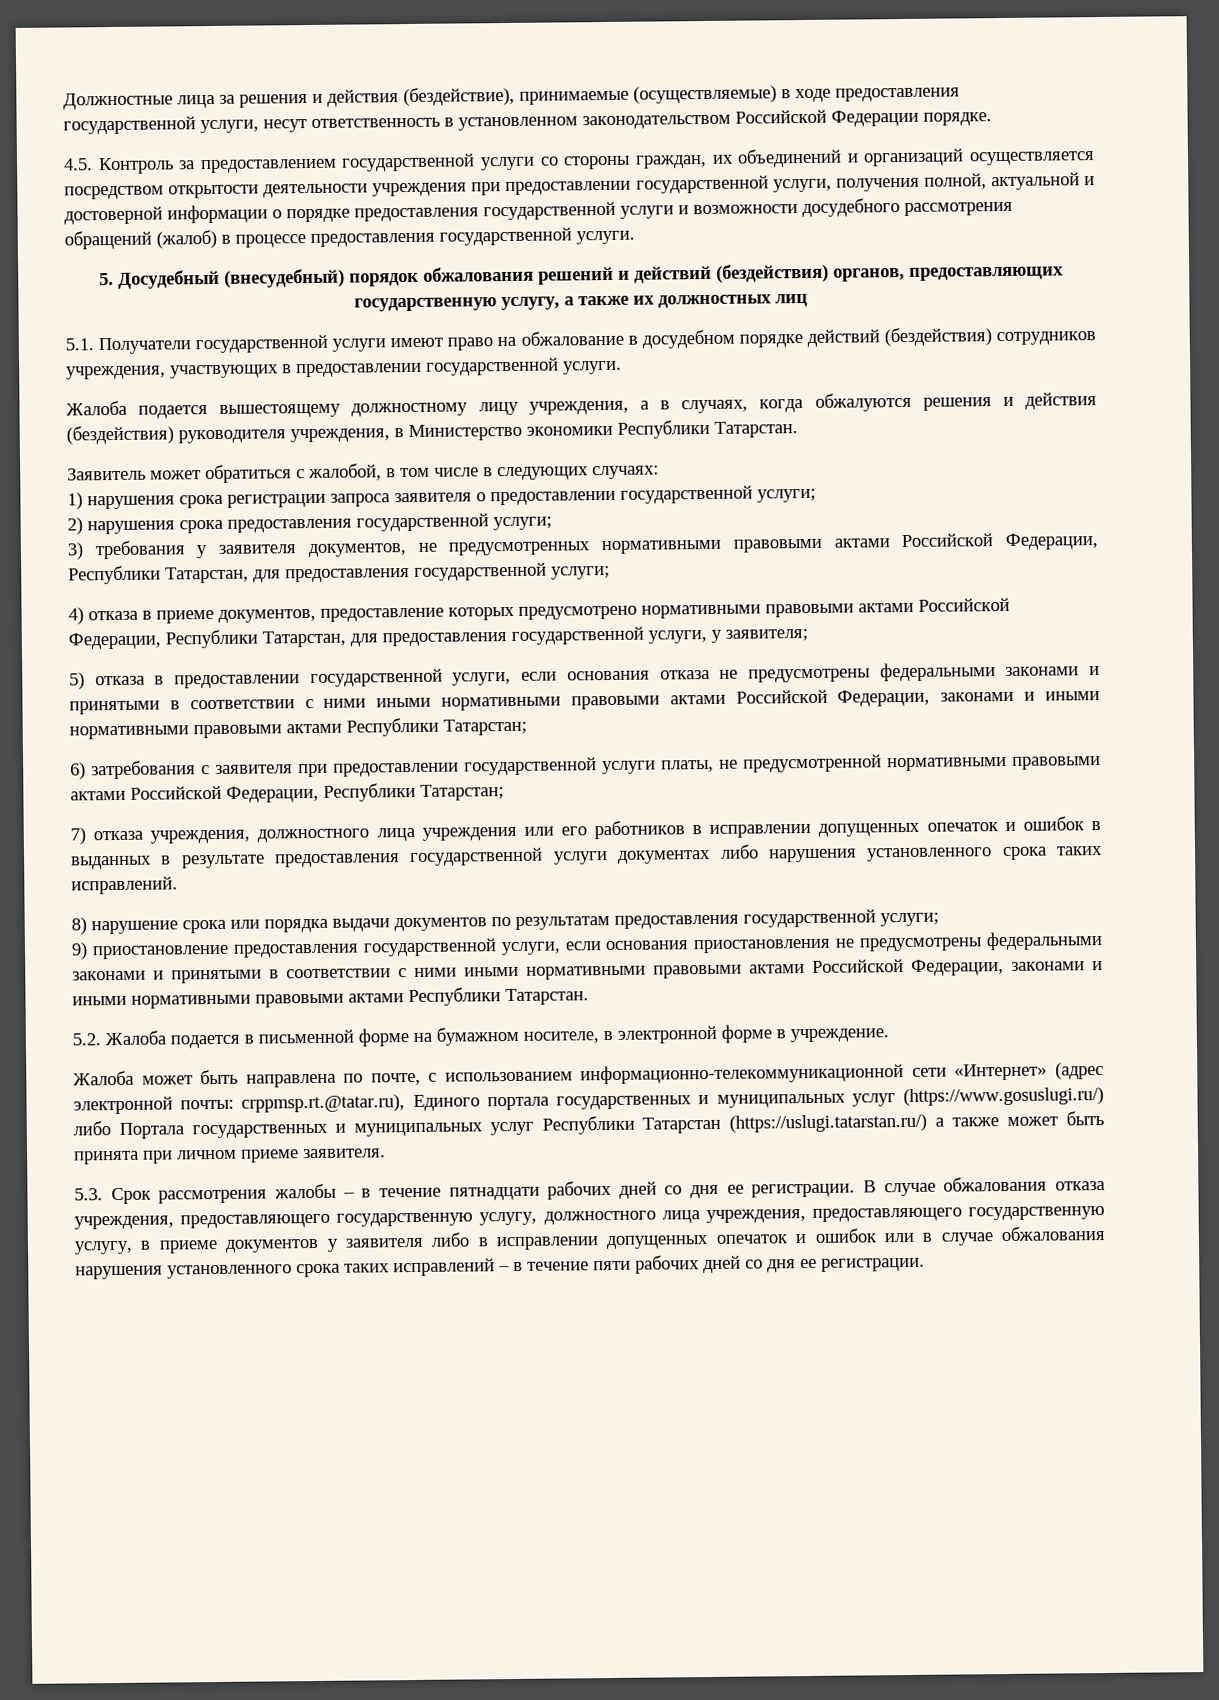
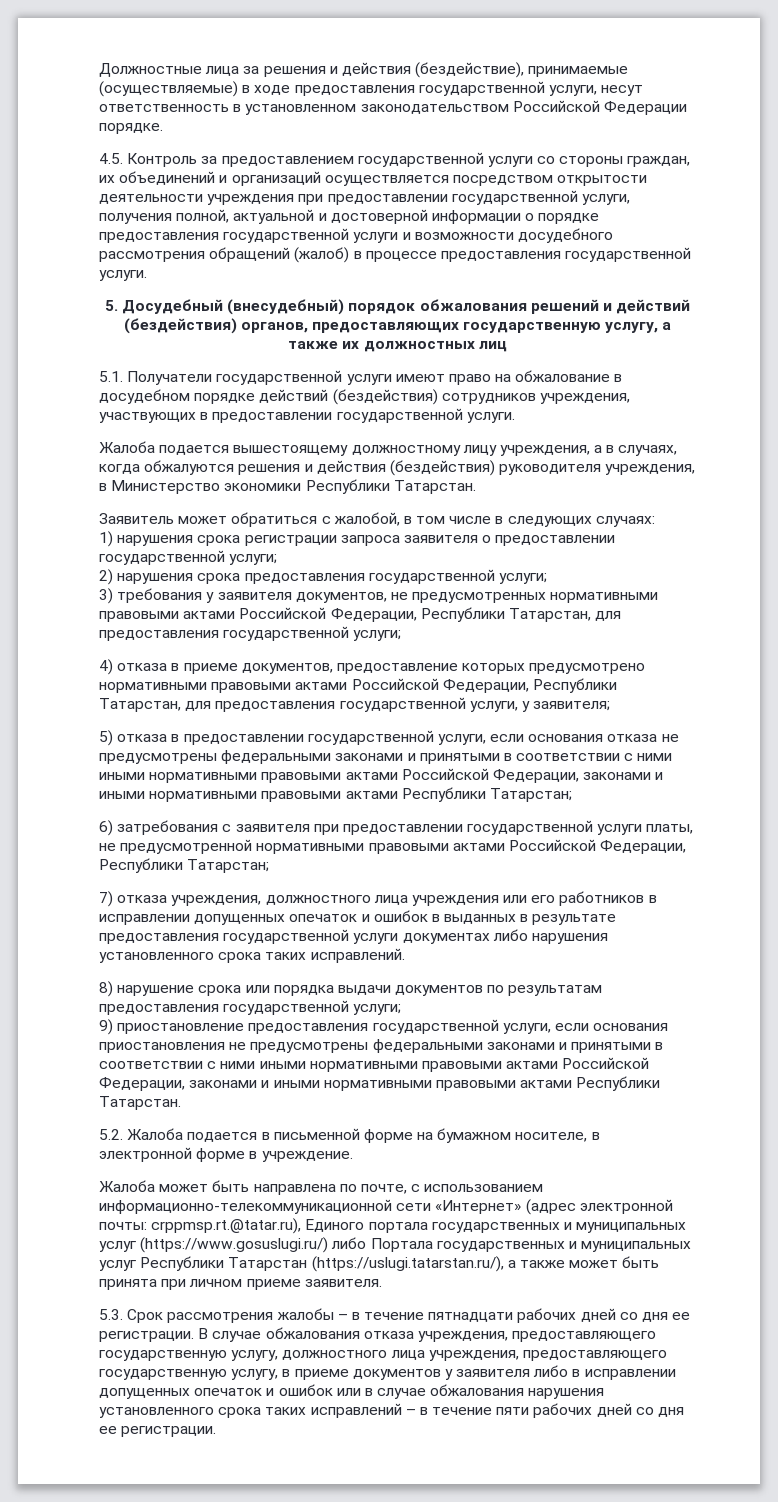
- Жалоба может быть направлена по почте, с использованием информационно-телекоммуникационной сети «Интернет» (адрес электронной почты: crppmsp.rt.@tatar.ru), Единого портала государственных и муниципальных услуг (https://www.gosuslugi.ru/) либо Портала государственных и муниципальных услуг Республики Татарстан (https://uslugi.tatarstan.ru/) а также может быть принята при личном приеме заявителя.
+ Жалоба может быть направлена по почте, с использованием информационно-телекоммуникационной сети «Интернет» (адрес электронной почты: crppmsp.rt.@tatar.ru), Единого портала государственных и муниципальных услуг (https://www.gosuslugi.ru/) либо Портала государственных и муниципальных услуг Республики Татарстан (https://uslugi.tatarstan.ru/), а также может быть принята при личном приеме заявителя.

